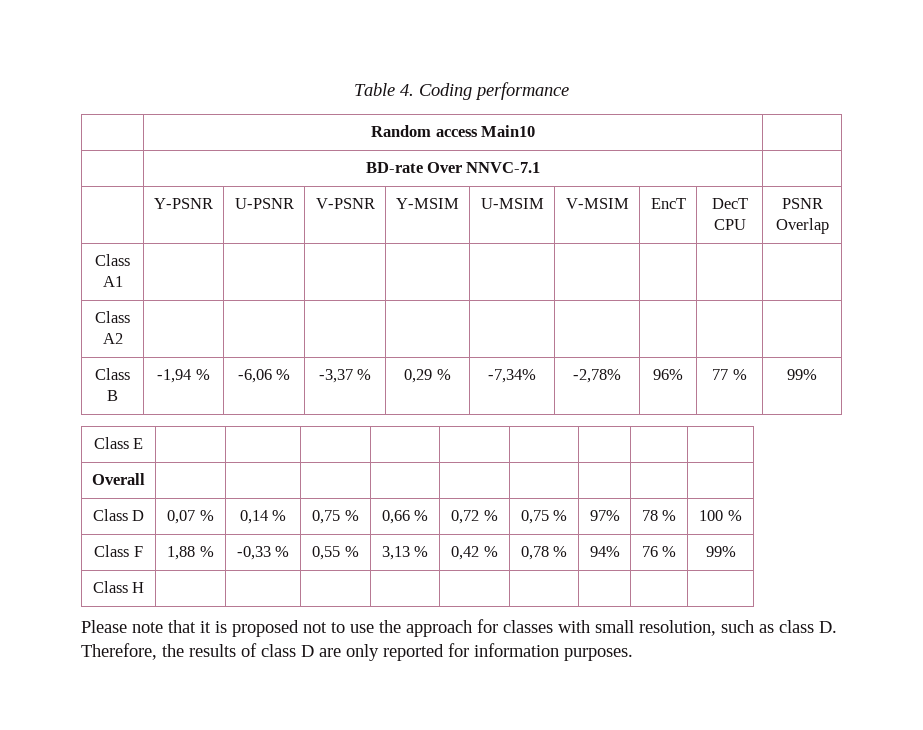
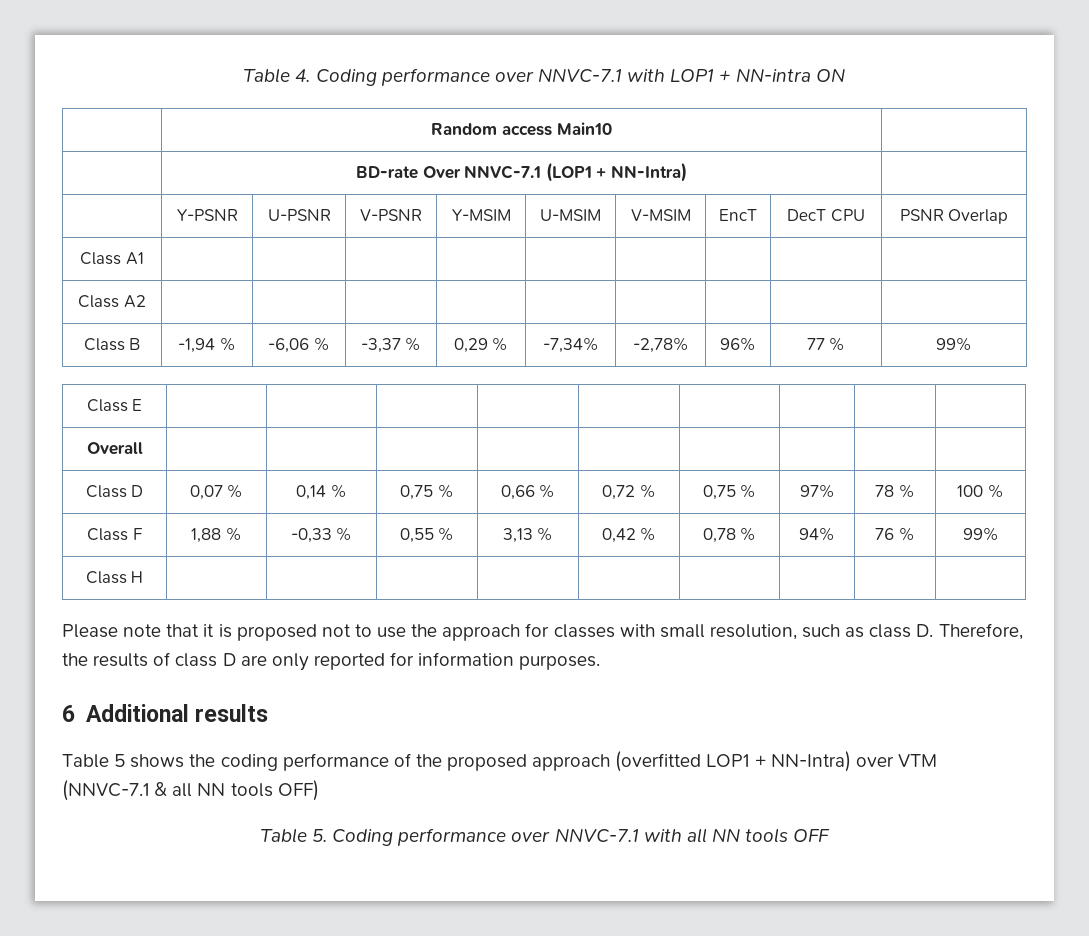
- Table 4. Coding performance
+ Table 4. Coding performance over NNVC-7.1 with LOP1 + NN-intra ON
- | BD-rate Over NNVC-7.1 |
+ | BD-rate Over NNVC-7.1 (LOP1 + NN-Intra) |
+ 6 Additional results
+ Table 5 shows the coding performance of the proposed approach (overfitted LOP1 + NN-Intra) over VTM (NNVC-7.1 & all NN tools OFF)
+ Table 5. Coding performance over NNVC-7.1 with all NN tools OFF

